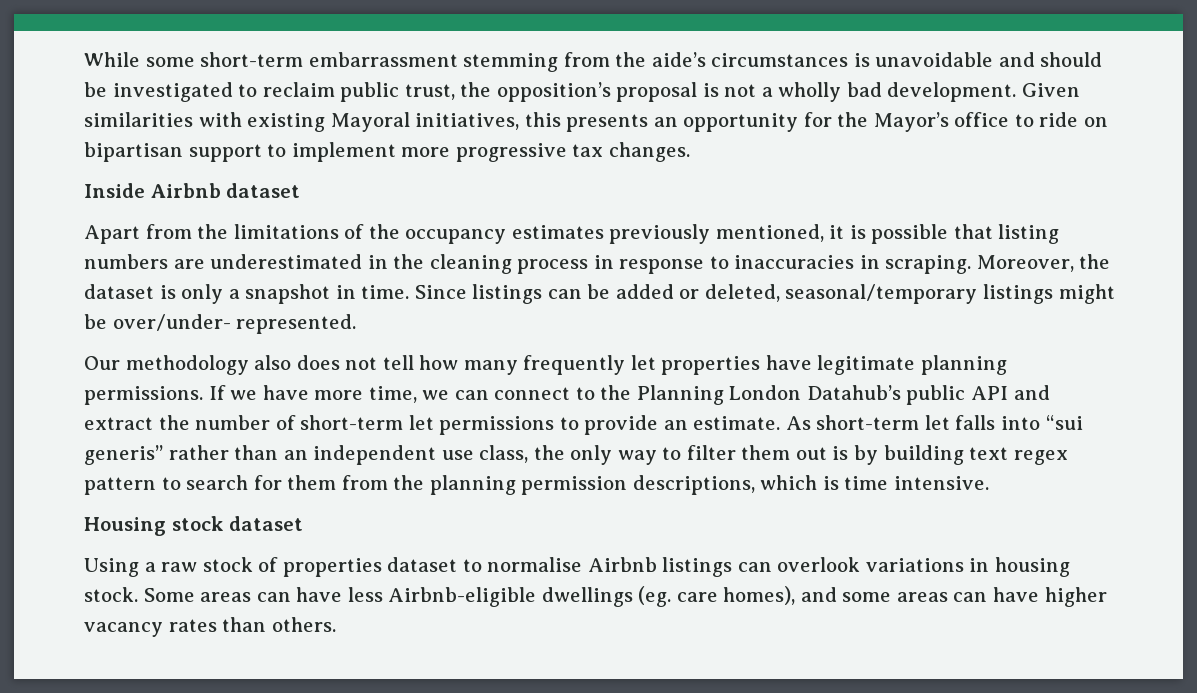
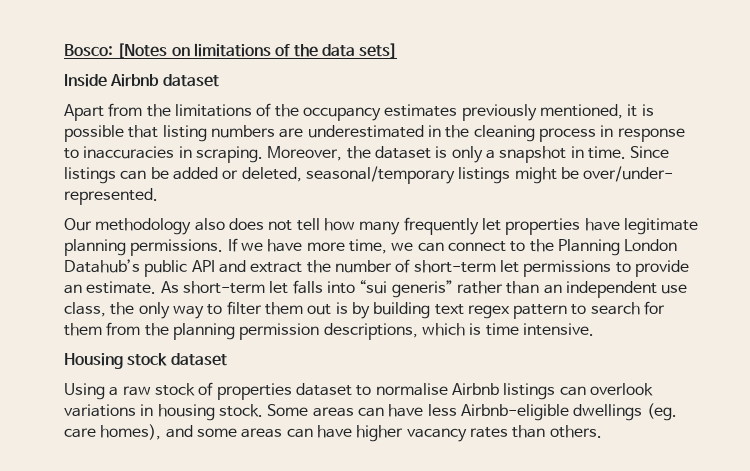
- While some short-term embarrassment stemming from the aide’s circumstances is unavoidable and should be investigated to reclaim public trust, the opposition’s proposal is not a wholly bad development. Given similarities with existing Mayoral initiatives, this presents an opportunity for the Mayor’s office to ride on bipartisan support to implement more progressive tax changes.
+ Bosco: [Notes on limitations of the data sets]

